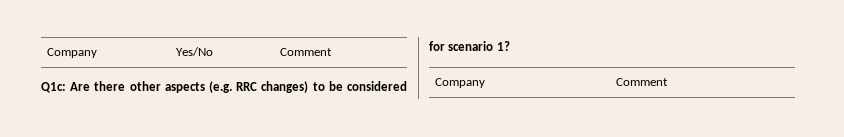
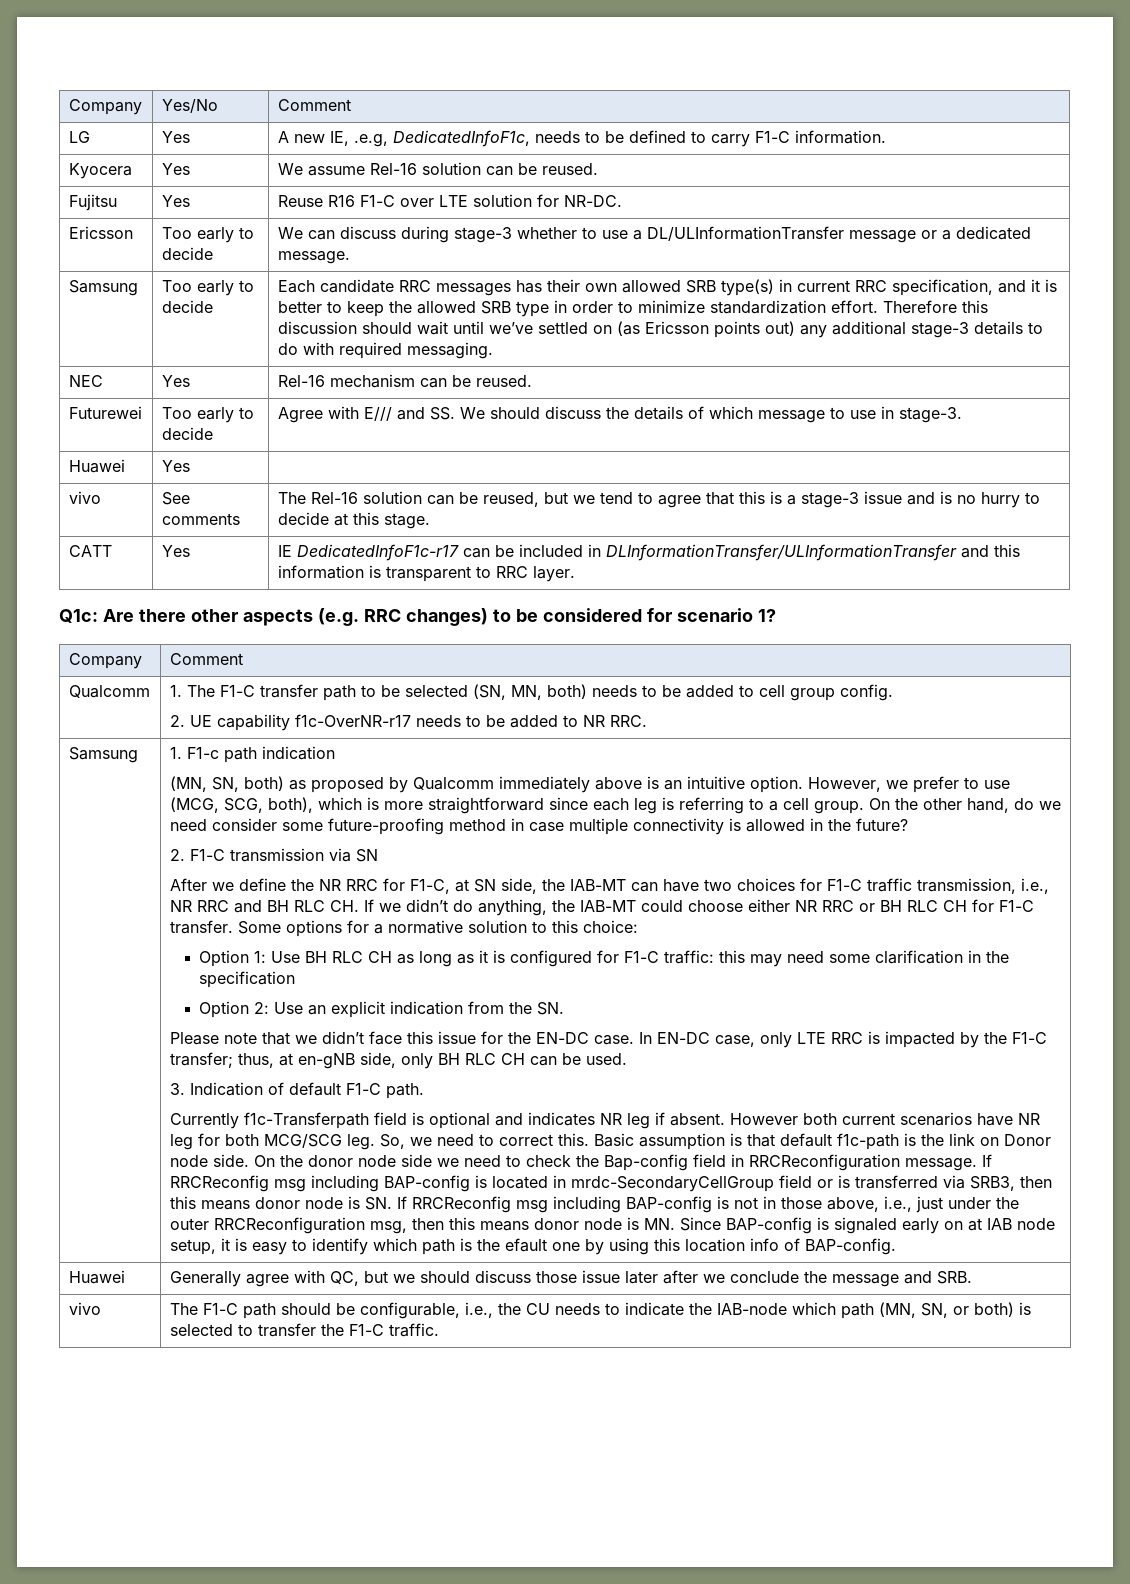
+ LG | Yes | A new IE, .e.g, DedicatedInfoF1c, needs to be defined to carry F1-C information.
+ Kyocera | Yes | We assume Rel-16 solution can be reused.
+ Fujitsu | Yes | Reuse R16 F1-C over LTE solution for NR-DC.
+ Ericsson | Too early to decide | We can discuss during stage-3 whether to use a DL/ULInformationTransfer message or a dedicated message.
+ Samsung | Too early to decide | Each candidate RRC messages has their own allowed SRB type(s) in current RRC specification, and it is better to keep the allowed SRB type in order to minimize standardization effort. Therefore this discussion should wait until we’ve settled on (as Ericsson points out) any additional stage-3 details to do with required messaging.
+ NEC | Yes | Rel-16 mechanism can be reused.
+ Futurewei | Too early to decide | Agree with E/// and SS. We should discuss the details of which message to use in stage-3.
+ Huawei | Yes |
+ vivo | See comments | The Rel-16 solution can be reused, but we tend to agree that this is a stage-3 issue and is no hurry to decide at this stage.
+ CATT | Yes | IE DedicatedInfoF1c-r17 can be included in DLInformationTransfer/ULInformationTransfer and this information is transparent to RRC layer.
+ Qualcomm | 1. The F1-C transfer path to be selected (SN, MN, both) needs to be added to cell group config.
+ 2. UE capability f1c-OverNR-r17 needs to be added to NR RRC.
+ Samsung | 1. F1-c path indication
+ (MN, SN, both) as proposed by Qualcomm immediately above is an intuitive option. However, we prefer to use (MCG, SCG, both), which is more straightforward since each leg is referring to a cell group. On the other hand, do we need consider some future-proofing method in case multiple connectivity is allowed in the future?
+ 2. F1-C transmission via SN
+ After we define the NR RRC for F1-C, at SN side, the IAB-MT can have two choices for F1-C traffic transmission, i.e., NR RRC and BH RLC CH. If we didn’t do anything, the IAB-MT could choose either NR RRC or BH RLC CH for F1-C transfer. Some options for a normative solution to this choice:
+ Option 1: Use BH RLC CH as long as it is configured for F1-C traffic: this may need some clarification in the specification
+ Option 2: Use an explicit indication from the SN.
+ Please note that we didn’t face this issue for the EN-DC case. In EN-DC case, only LTE RRC is impacted by the F1-C transfer; thus, at en-gNB side, only BH RLC CH can be used.
+ 3. Indication of default F1-C path.
+ Currently f1c-Transferpath field is optional and indicates NR leg if absent. However both current scenarios have NR leg for both MCG/SCG leg. So, we need to correct this. Basic assumption is that default f1c-path is the link on Donor node side. On the donor node side we need to check the Bap-config field in RRCReconfiguration message. If RRCReconfig msg including BAP-config is located in mrdc-SecondaryCellGroup field or is transferred via SRB3, then this means donor node is SN. If RRCReconfig msg including BAP-config is not in those above, i.e., just under the outer RRCReconfiguration msg, then this means donor node is MN. Since BAP-config is signaled early on at IAB node setup, it is easy to identify which path is the efault one by using this location info of BAP-config.
+ Huawei | Generally agree with QC, but we should discuss those issue later after we conclude the message and SRB.
+ vivo | The F1-C path should be configurable, i.e., the CU needs to indicate the IAB-node which path (MN, SN, or both) is selected to transfer the F1-C traffic.

